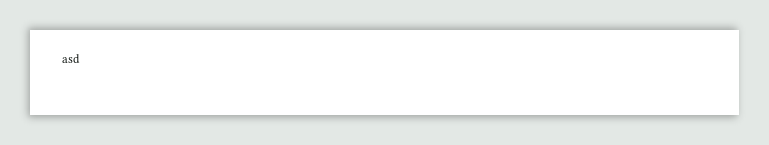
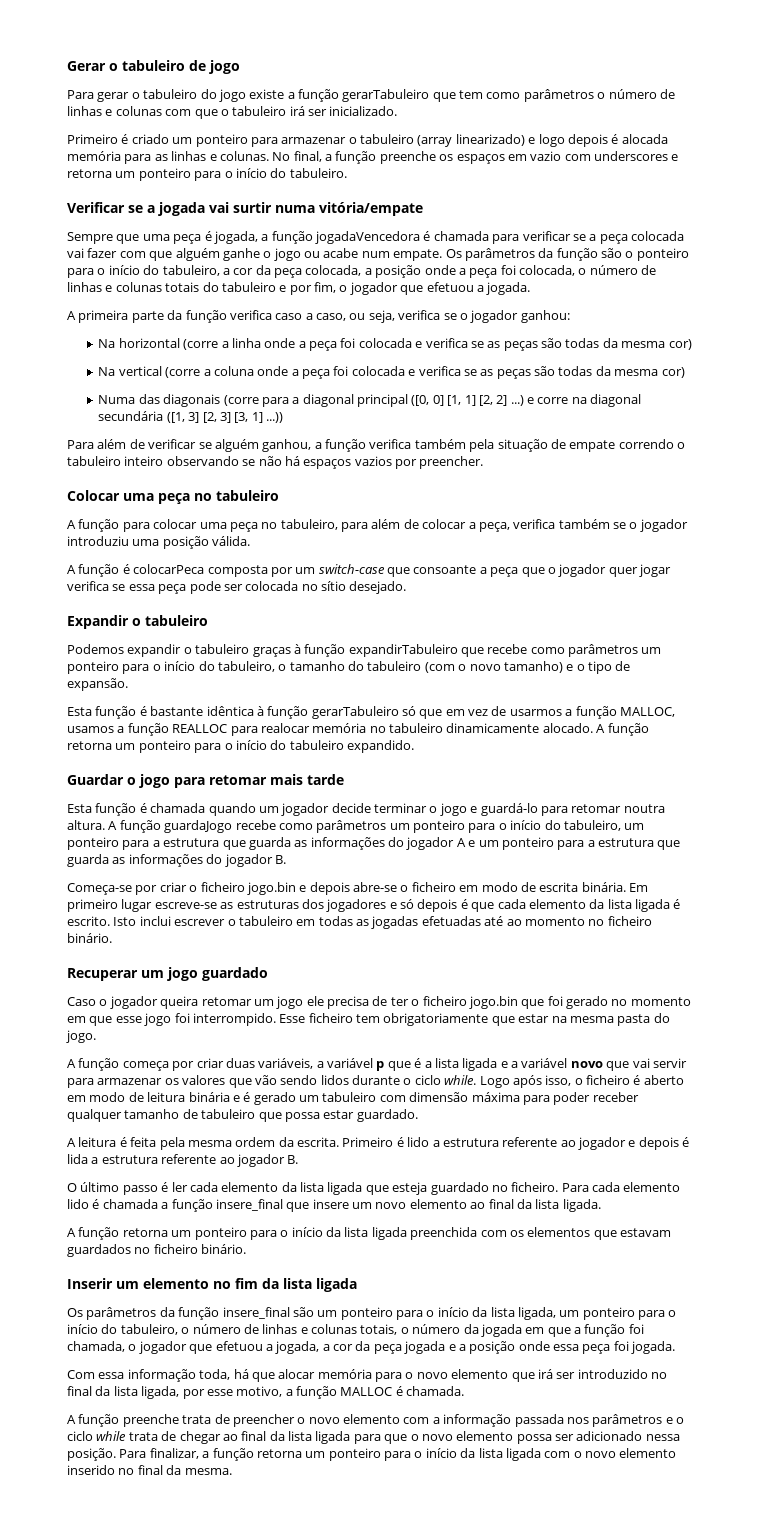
- asd
+ Gerar o tabuleiro de jogo
+ Para gerar o tabuleiro do jogo existe a função gerarTabuleiro que tem como parâmetros o número de linhas e colunas com que o tabuleiro irá ser inicializado.
+ Primeiro é criado um ponteiro para armazenar o tabuleiro (array linearizado) e logo depois é alocada memória para as linhas e colunas. No final, a função preenche os espaços em vazio com underscores e retorna um ponteiro para o início do tabuleiro.
+ Verificar se a jogada vai surtir numa vitória/empate
+ Sempre que uma peça é jogada, a função jogadaVencedora é chamada para verificar se a peça colocada vai fazer com que alguém ganhe o jogo ou acabe num empate. Os parâmetros da função são o ponteiro para o início do tabuleiro, a cor da peça colocada, a posição onde a peça foi colocada, o número de linhas e colunas totais do tabuleiro e por fim, o jogador que efetuou a jogada.
+ A primeira parte da função verifica caso a caso, ou seja, verifica se o jogador ganhou:
+ Na horizontal (corre a linha onde a peça foi colocada e verifica se as peças são todas da mesma cor)
+ Na vertical (corre a coluna onde a peça foi colocada e verifica se as peças são todas da mesma cor)
+ Numa das diagonais (corre para a diagonal principal ([0, 0] [1, 1] [2, 2] ...) e corre na diagonal secundária ([1, 3] [2, 3] [3, 1] ...))
+ Para além de verificar se alguém ganhou, a função verifica também pela situação de empate correndo o tabuleiro inteiro observando se não há espaços vazios por preencher.
+ Colocar uma peça no tabuleiro
+ A função para colocar uma peça no tabuleiro, para além de colocar a peça, verifica também se o jogador introduziu uma posição válida.
+ A função é colocarPeca composta por um switch-case que consoante a peça que o jogador quer jogar verifica se essa peça pode ser colocada no sítio desejado.
+ Expandir o tabuleiro
+ Podemos expandir o tabuleiro graças à função expandirTabuleiro que recebe como parâmetros um ponteiro para o início do tabuleiro, o tamanho do tabuleiro (com o novo tamanho) e o tipo de expansão.
+ Esta função é bastante idêntica à função gerarTabuleiro só que em vez de usarmos a função MALLOC, usamos a função REALLOC para realocar memória no tabuleiro dinamicamente alocado. A função retorna um ponteiro para o início do tabuleiro expandido.
+ Guardar o jogo para retomar mais tarde
+ Esta função é chamada quando um jogador decide terminar o jogo e guardá-lo para retomar noutra altura. A função guardaJogo recebe como parâmetros um ponteiro para o início do tabuleiro, um ponteiro para a estrutura que guarda as informações do jogador A e um ponteiro para a estrutura que guarda as informações do jogador B.
+ Começa-se por criar o ficheiro jogo.bin e depois abre-se o ficheiro em modo de escrita binária. Em primeiro lugar escreve-se as estruturas dos jogadores e só depois é que cada elemento da lista ligada é escrito. Isto inclui escrever o tabuleiro em todas as jogadas efetuadas até ao momento no ficheiro binário.
+ Recuperar um jogo guardado
+ Caso o jogador queira retomar um jogo ele precisa de ter o ficheiro jogo.bin que foi gerado no momento em que esse jogo foi interrompido. Esse ficheiro tem obrigatoriamente que estar na mesma pasta do jogo.
+ A função começa por criar duas variáveis, a variável p que é a lista ligada e a variável novo que vai servir para armazenar os valores que vão sendo lidos durante o ciclo while. Logo após isso, o ficheiro é aberto em modo de leitura binária e é gerado um tabuleiro com dimensão máxima para poder receber qualquer tamanho de tabuleiro que possa estar guardado.
+ A leitura é feita pela mesma ordem da escrita. Primeiro é lido a estrutura referente ao jogador e depois é lida a estrutura referente ao jogador B.
+ O último passo é ler cada elemento da lista ligada que esteja guardado no ficheiro. Para cada elemento lido é chamada a função insere_final que insere um novo elemento ao final da lista ligada.
+ A função retorna um ponteiro para o início da lista ligada preenchida com os elementos que estavam guardados no ficheiro binário.
+ Inserir um elemento no fim da lista ligada
+ Os parâmetros da função insere_final são um ponteiro para o início da lista ligada, um ponteiro para o início do tabuleiro, o número de linhas e colunas totais, o número da jogada em que a função foi chamada, o jogador que efetuou a jogada, a cor da peça jogada e a posição onde essa peça foi jogada.
+ Com essa informação toda, há que alocar memória para o novo elemento que irá ser introduzido no final da lista ligada, por esse motivo, a função MALLOC é chamada.
+ A função preenche trata de preencher o novo elemento com a informação passada nos parâmetros e o ciclo while trata de chegar ao final da lista ligada para que o novo elemento possa ser adicionado nessa posição. Para finalizar, a função retorna um ponteiro para o início da lista ligada com o novo elemento inserido no final da mesma.

